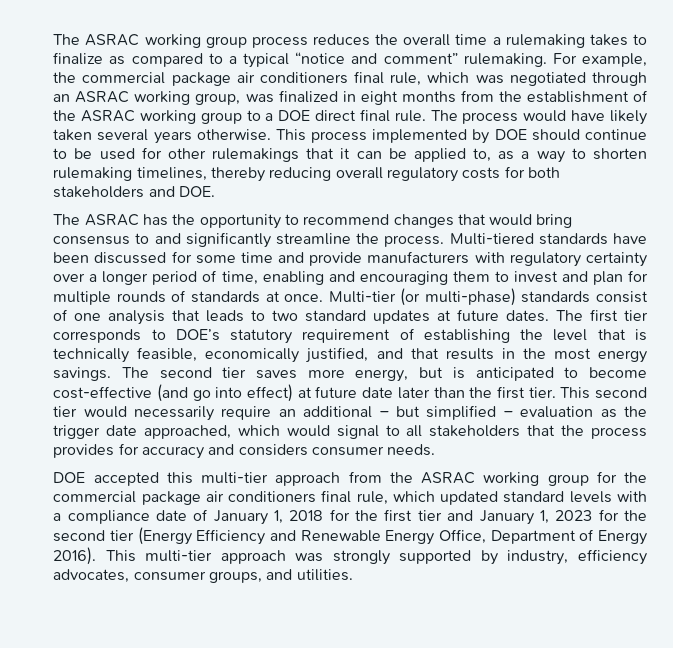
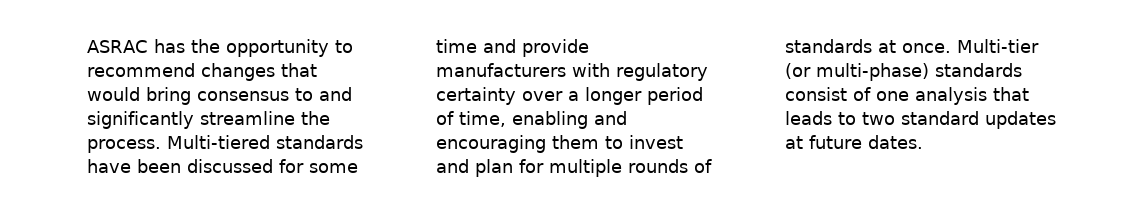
- The ASRAC working group process reduces the overall time a rulemaking takes to finalize as compared to a typical “notice and comment” rulemaking. For example, the commercial package air conditioners final rule, which was negotiated through an ASRAC working group, was finalized in eight months from the establishment of the ASRAC working group to a DOE direct final rule. The process would have likely taken several years otherwise. This process implemented by DOE should continue to be used for other rulemakings that it can be applied to, as a way to shorten rulemaking timelines, thereby reducing overall regulatory costs for both stakeholders and DOE.
- The ASRAC has the opportunity to recommend changes that would bring consensus to and significantly streamline the process.
+ ASRAC has the opportunity to recommend changes that would bring consensus to and significantly streamline the process.
- The first tier corresponds to DOE’s statutory requirement of establishing the level that is technically feasible, economically justified, and that results in the most energy savings. The second tier saves more energy, but is anticipated to become cost-effective (and go into effect) at future date later than the first tier. This second tier would necessarily require an additional – but simplified – evaluation as the trigger date approached, which would signal to all stakeholders that the process provides for accuracy and considers consumer needs.
- DOE accepted this multi-tier approach from the ASRAC working group for the commercial package air conditioners final rule, which updated standard levels with a compliance date of January 1, 2018 for the first tier and January 1, 2023 for the second tier (Energy Efficiency and Renewable Energy Office, Department of Energy 2016). This multi-tier approach was strongly supported by industry, efficiency advocates, consumer groups, and utilities.

